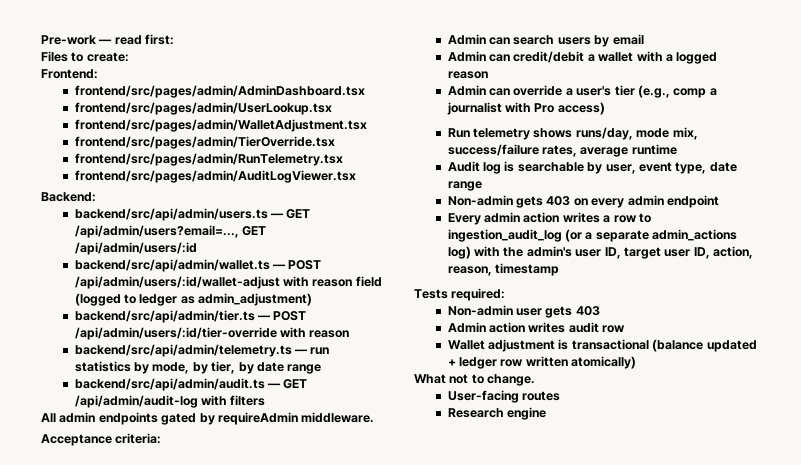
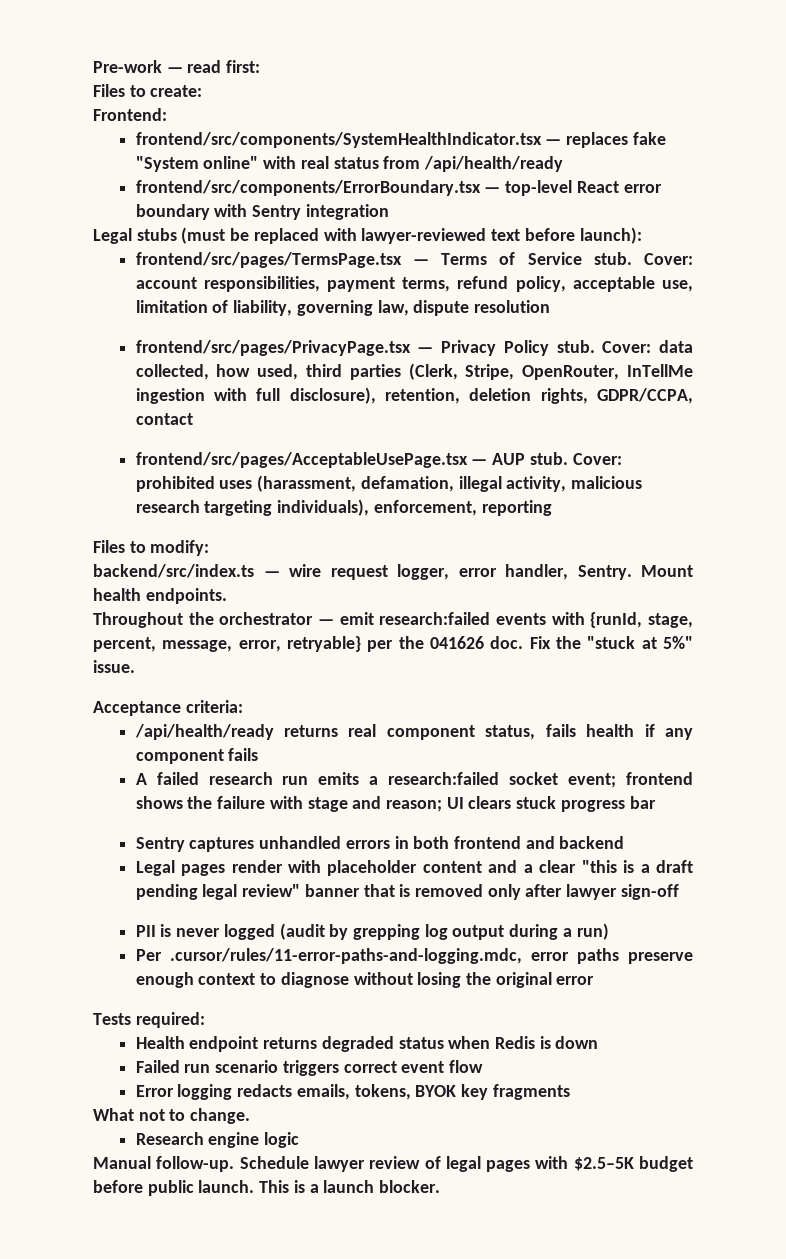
- frontend/src/pages/admin/AdminDashboard.tsx
- frontend/src/pages/admin/UserLookup.tsx
- frontend/src/pages/admin/WalletAdjustment.tsx
- frontend/src/pages/admin/TierOverride.tsx
- frontend/src/pages/admin/RunTelemetry.tsx
- frontend/src/pages/admin/AuditLogViewer.tsx
- Backend:
- backend/src/api/admin/users.ts — GET /api/admin/users?email=..., GET /api/admin/users/:id
- backend/src/api/admin/wallet.ts — POST /api/admin/users/:id/wallet-adjust with reason field (logged to ledger as admin_adjustment)
- backend/src/api/admin/tier.ts — POST /api/admin/users/:id/tier-override with reason
- backend/src/api/admin/telemetry.ts — run statistics by mode, by tier, by date range
- backend/src/api/admin/audit.ts — GET /api/admin/audit-log with filters
- All admin endpoints gated by requireAdmin middleware.
+ frontend/src/components/SystemHealthIndicator.tsx — replaces fake "System online" with real status from /api/health/ready
+ frontend/src/components/ErrorBoundary.tsx — top-level React error boundary with Sentry integration
+ Legal stubs (must be replaced with lawyer-reviewed text before launch):
+ frontend/src/pages/TermsPage.tsx — Terms of Service stub. Cover: account responsibilities, payment terms, refund policy, acceptable use, limitation of liability, governing law, dispute resolution
+ frontend/src/pages/PrivacyPage.tsx — Privacy Policy stub. Cover: data collected, how used, third parties (Clerk, Stripe, OpenRouter, InTellMe ingestion with full disclosure), retention, deletion rights, GDPR/CCPA, contact
+ frontend/src/pages/AcceptableUsePage.tsx — AUP stub. Cover: prohibited uses (harassment, defamation, illegal activity, malicious research targeting individuals), enforcement, reporting
+ Files to modify:
+ backend/src/index.ts — wire request logger, error handler, Sentry. Mount health endpoints.
+ Throughout the orchestrator — emit research:failed events with {runId, stage, percent, message, error, retryable} per the 041626 doc. Fix the "stuck at 5%" issue.
  Acceptance criteria:
- Admin can search users by email
- Admin can credit/debit a wallet with a logged reason
- Admin can override a user's tier (e.g., comp a journalist with Pro access)
- Run telemetry shows runs/day, mode mix, success/failure rates, average runtime
- Audit log is searchable by user, event type, date range
- Non-admin gets 403 on every admin endpoint
- Every admin action writes a row to ingestion_audit_log (or a separate admin_actions log) with the admin's user ID, target user ID, action, reason, timestamp
+ /api/health/ready returns real component status, fails health if any component fails
+ A failed research run emits a research:failed socket event; frontend shows the failure with stage and reason; UI clears stuck progress bar
+ Sentry captures unhandled errors in both frontend and backend
+ Legal pages render with placeholder content and a clear "this is a draft pending legal review" banner that is removed only after lawyer sign-off
+ PII is never logged (audit by grepping log output during a run)
+ Per .cursor/rules/11-error-paths-and-logging.mdc, error paths preserve enough context to diagnose without losing the original error
  Tests required:
- Non-admin user gets 403
- Admin action writes audit row
- Wallet adjustment is transactional (balance updated + ledger row written atomically)
+ Health endpoint returns degraded status when Redis is down
+ Failed run scenario triggers correct event flow
+ Error logging redacts emails, tokens, BYOK key fragments
- User-facing routes
- Research engine
+ Research engine logic
+ Manual follow-up. Schedule lawyer review of legal pages with $2.5–5K budget before public launch. This is a launch blocker.

